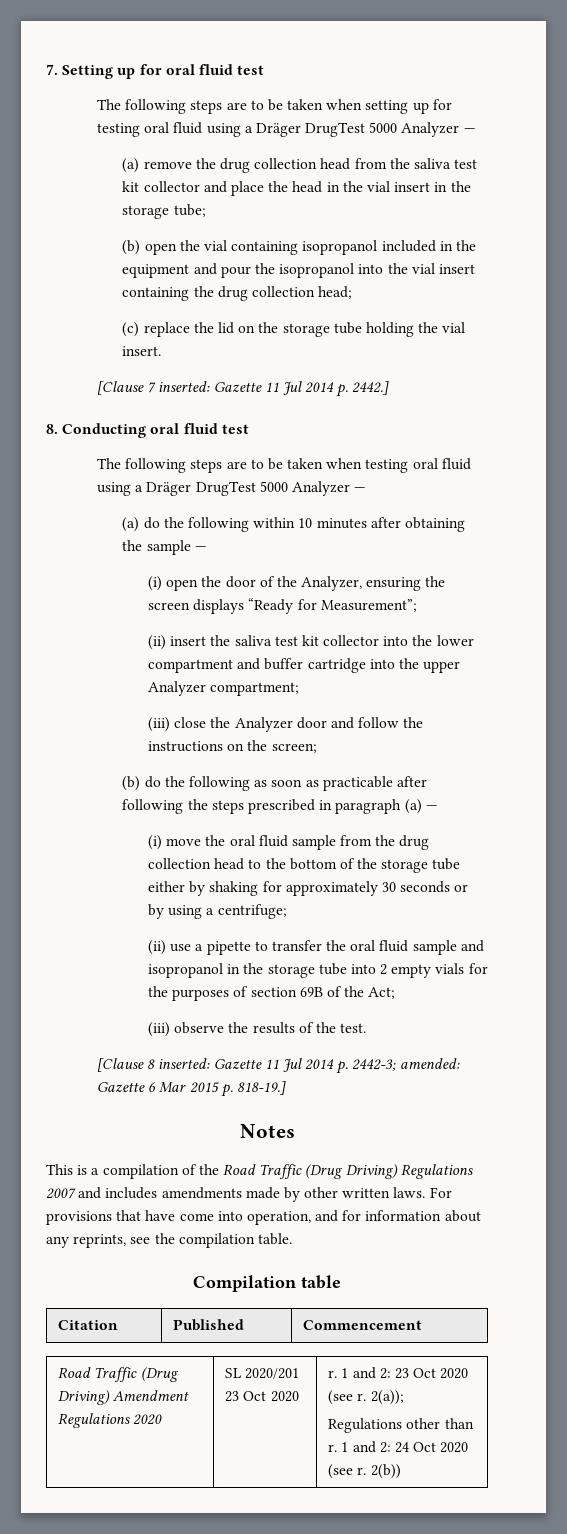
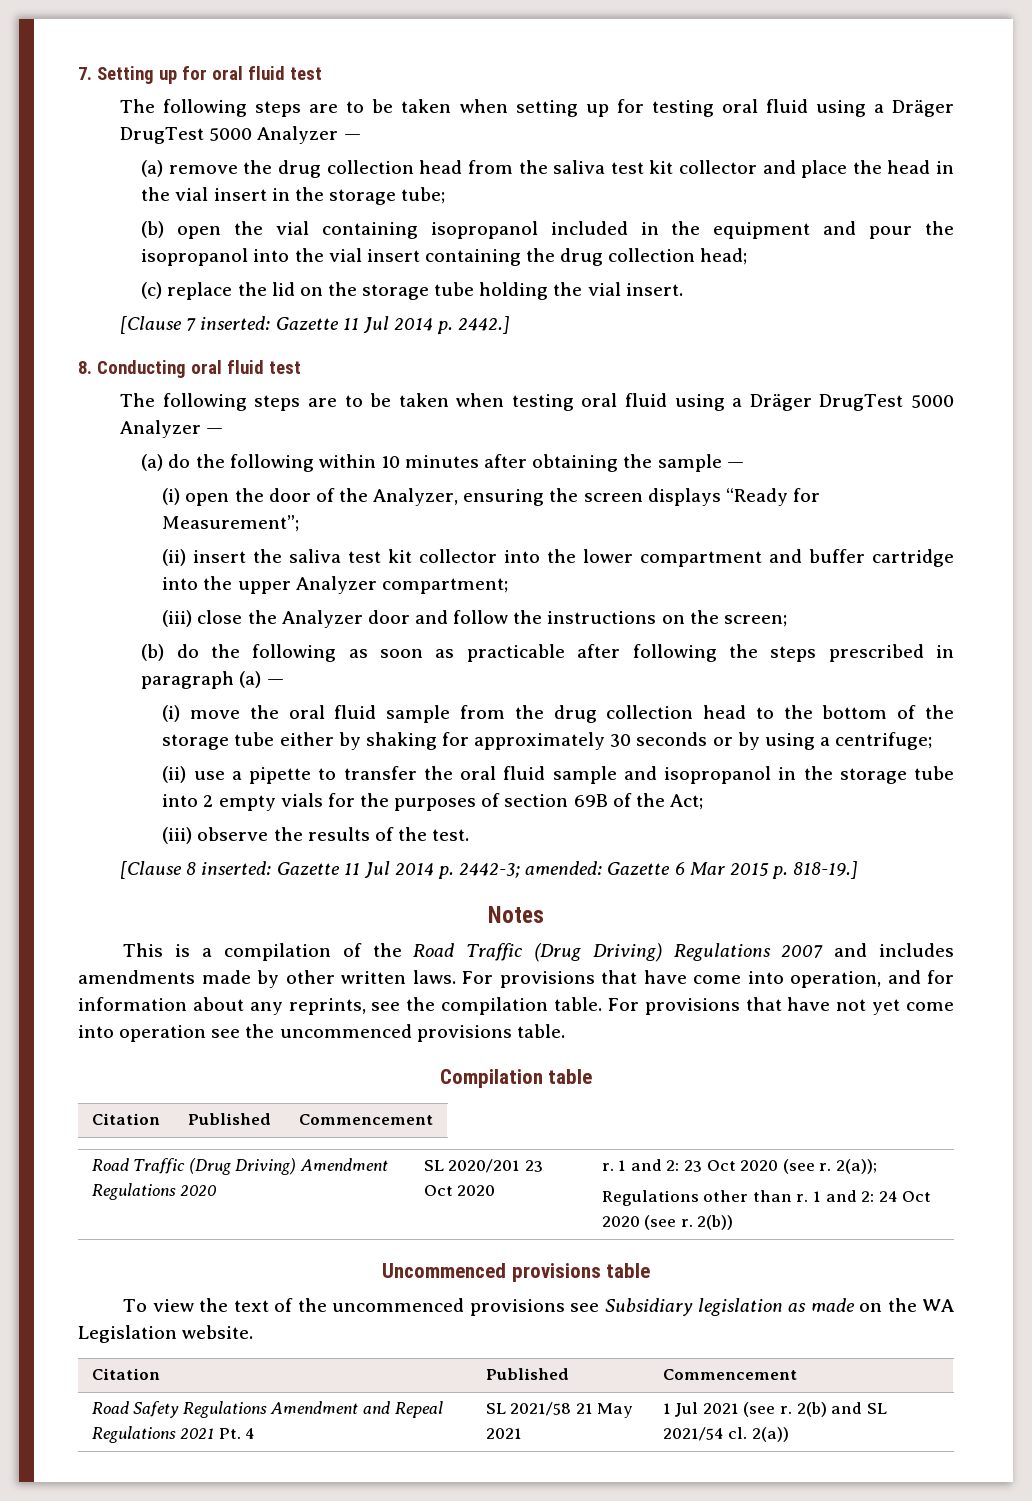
+ For provisions that have not yet come into operation see the uncommenced provisions table.
+ Uncommenced provisions table
+ To view the text of the uncommenced provisions see Subsidiary legislation as made on the WA Legislation website.
+ Citation | Published | Commencement
+ Road Safety Regulations Amendment and Repeal Regulations 2021 Pt. 4 | SL 2021/58 21 May 2021 | 1 Jul 2021 (see r. 2(b) and SL 2021/54 cl. 2(a))

